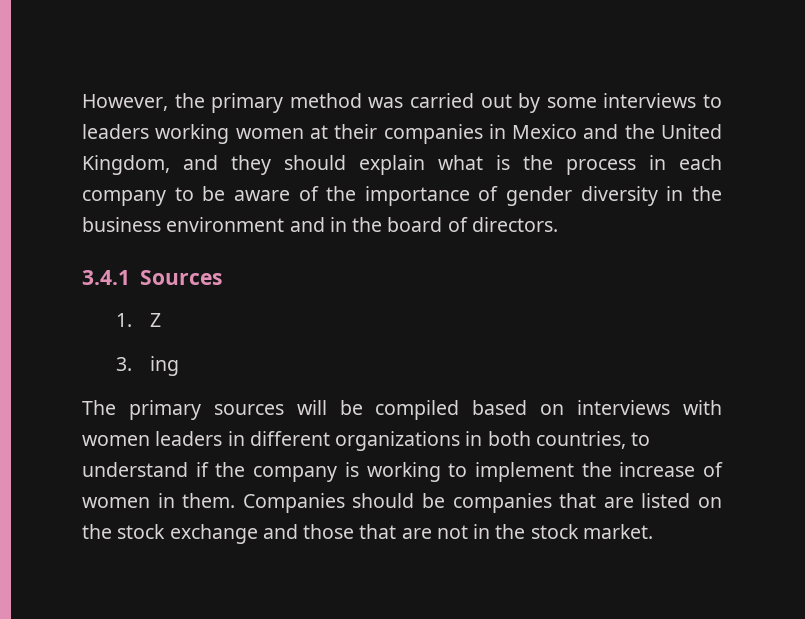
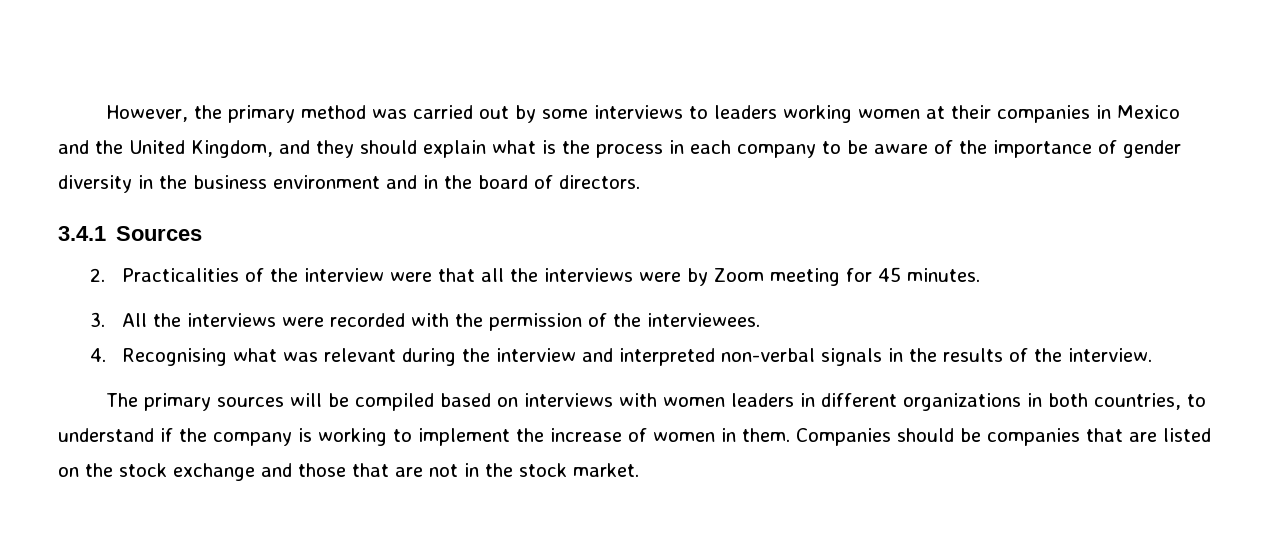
- 1. Z
- 3. ing
+ 2. Practicalities of the interview were that all the interviews were by Zoom meeting for 45 minutes.
+ 3. All the interviews were recorded with the permission of the interviewees.
+ 4. Recognising what was relevant during the interview and interpreted non-verbal signals in the results of the interview.

